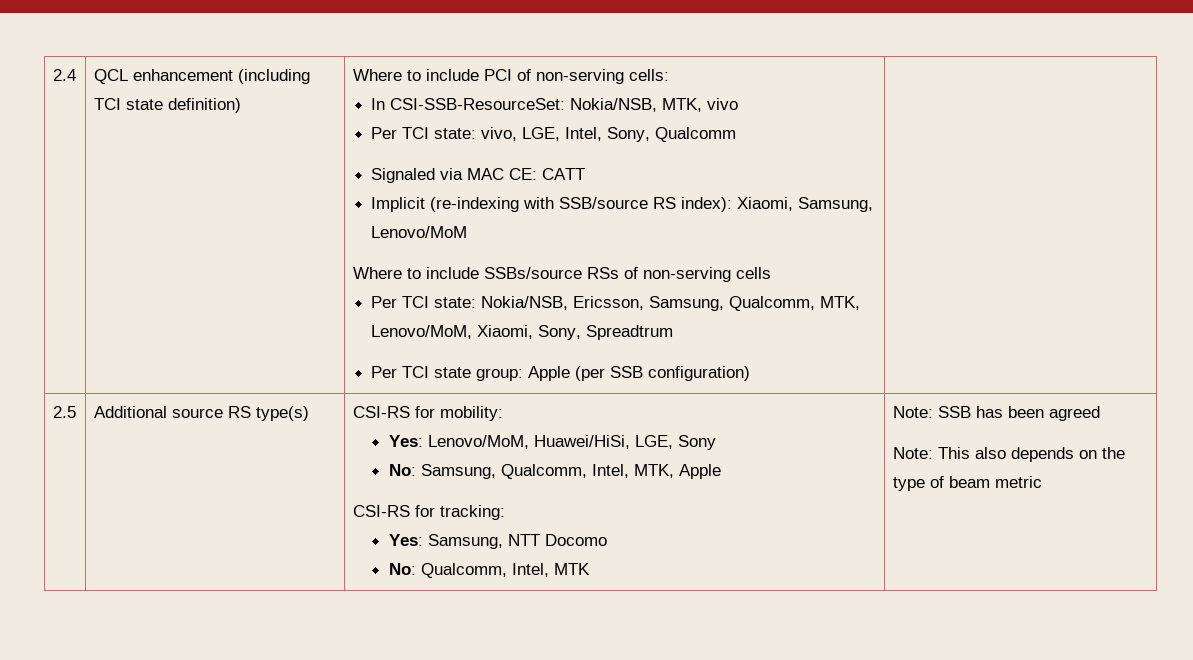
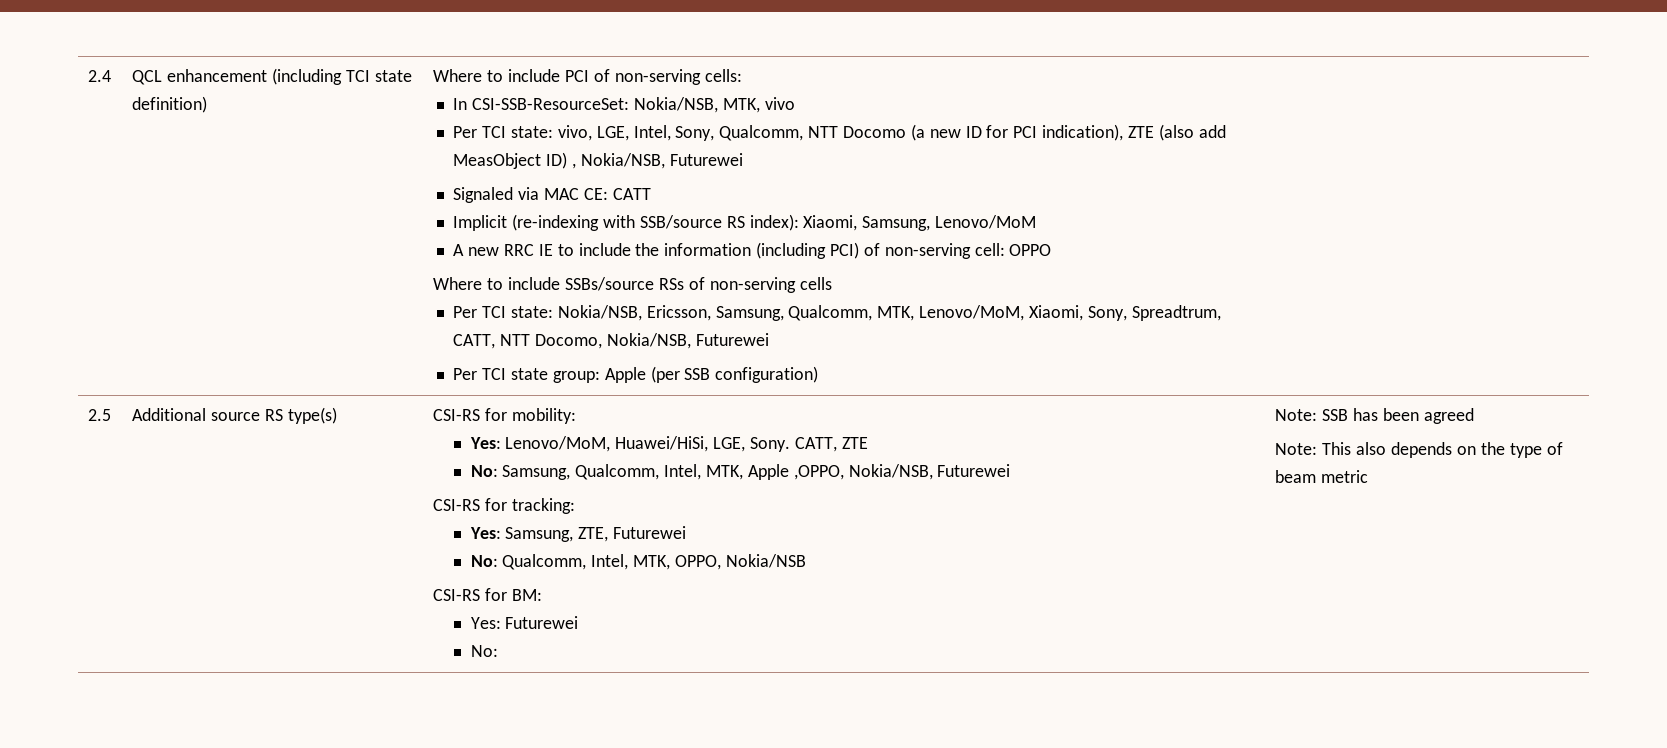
- Per TCI state: vivo, LGE, Intel, Sony, Qualcomm
+ Per TCI state: vivo, LGE, Intel, Sony, Qualcomm, NTT Docomo (a new ID for PCI indication), ZTE (also add MeasObject ID) , Nokia/NSB, Futurewei
+ A new RRC IE to include the information (including PCI) of non-serving cell: OPPO
- Per TCI state: Nokia/NSB, Ericsson, Samsung, Qualcomm, MTK, Lenovo/MoM, Xiaomi, Sony, Spreadtrum
+ Per TCI state: Nokia/NSB, Ericsson, Samsung, Qualcomm, MTK, Lenovo/MoM, Xiaomi, Sony, Spreadtrum, CATT, NTT Docomo, Nokia/NSB, Futurewei
- Yes: Lenovo/MoM, Huawei/HiSi, LGE, Sony
+ Yes: Lenovo/MoM, Huawei/HiSi, LGE, Sony. CATT, ZTE
- No: Samsung, Qualcomm, Intel, MTK, Apple
+ No: Samsung, Qualcomm, Intel, MTK, Apple ,OPPO, Nokia/NSB, Futurewei
- Yes: Samsung, NTT Docomo
+ Yes: Samsung, ZTE, Futurewei
- No: Qualcomm, Intel, MTK
+ No: Qualcomm, Intel, MTK, OPPO, Nokia/NSB
+ CSI-RS for BM:
+ Yes: Futurewei
+ No:

